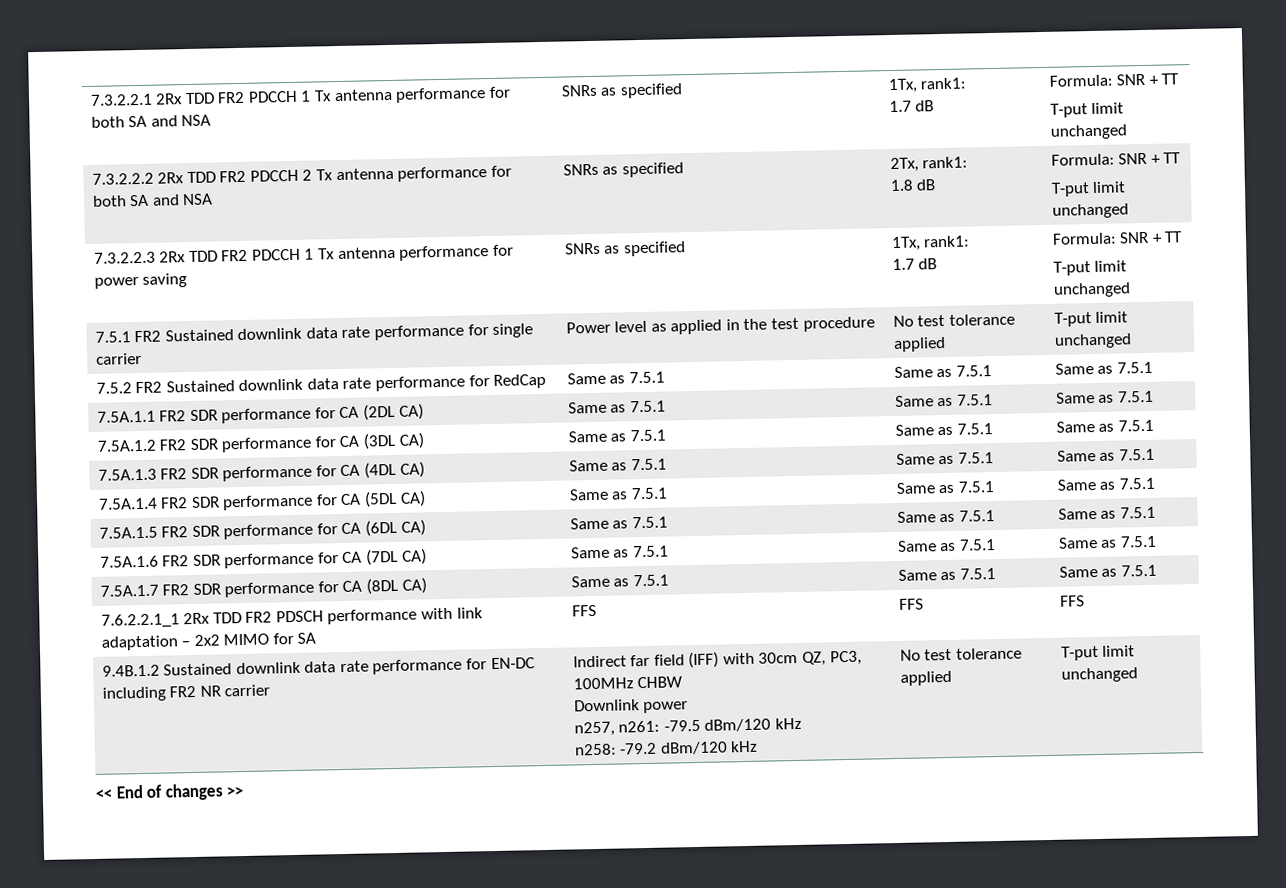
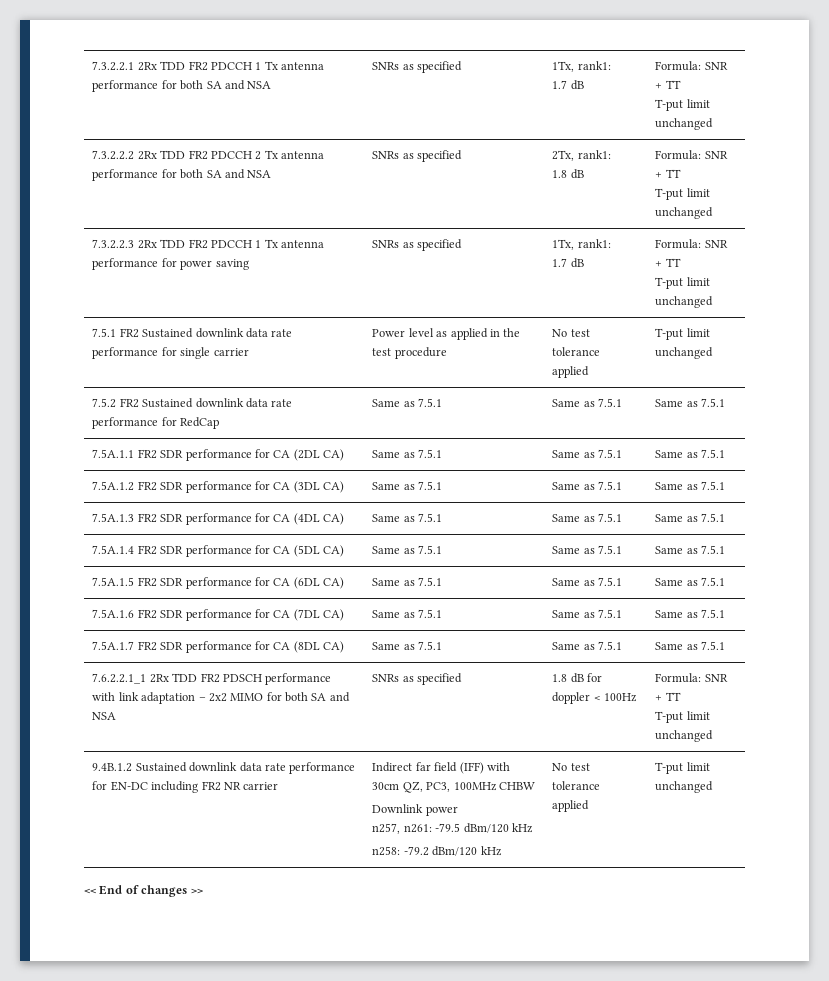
- 7.6.2.2.1_1 2Rx TDD FR2 PDSCH performance with link adaptation – 2x2 MIMO for SA | FFS | FFS | FFS
+ 7.6.2.2.1_1 2Rx TDD FR2 PDSCH performance with link adaptation – 2x2 MIMO for both SA and NSA | SNRs as specified | 1.8 dB for doppler < 100Hz | Formula: SNR + TT
+ T-put limit unchanged

